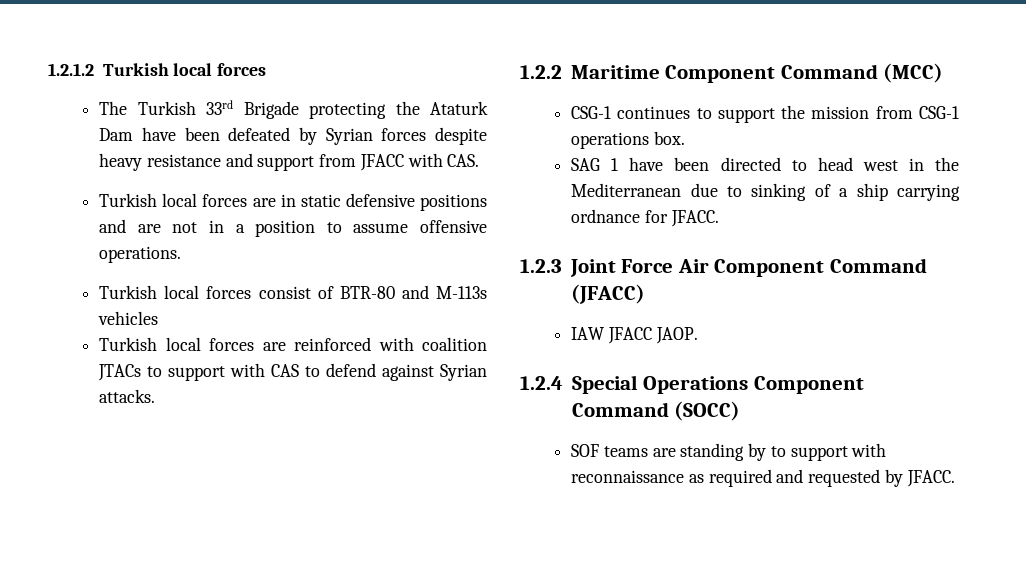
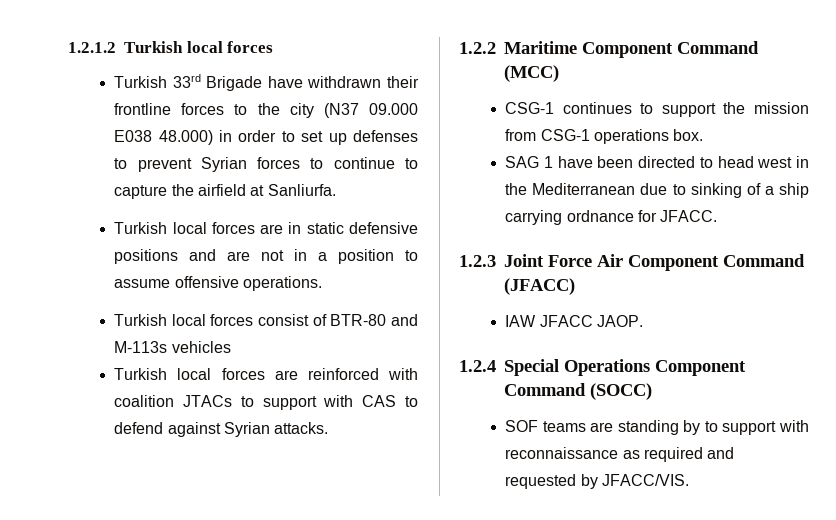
- The Turkish 33rd Brigade protecting the Ataturk Dam have been defeated by Syrian forces despite heavy resistance and support from JFACC with CAS.
+ Turkish 33rd Brigade have withdrawn their frontline forces to the city (N37 09.000 E038 48.000) in order to set up defenses to prevent Syrian forces to continue to capture the airfield at Sanliurfa.
- SOF teams are standing by to support with reconnaissance as required and requested by JFACC.
+ SOF teams are standing by to support with reconnaissance as required and requested by JFACC/VIS.

